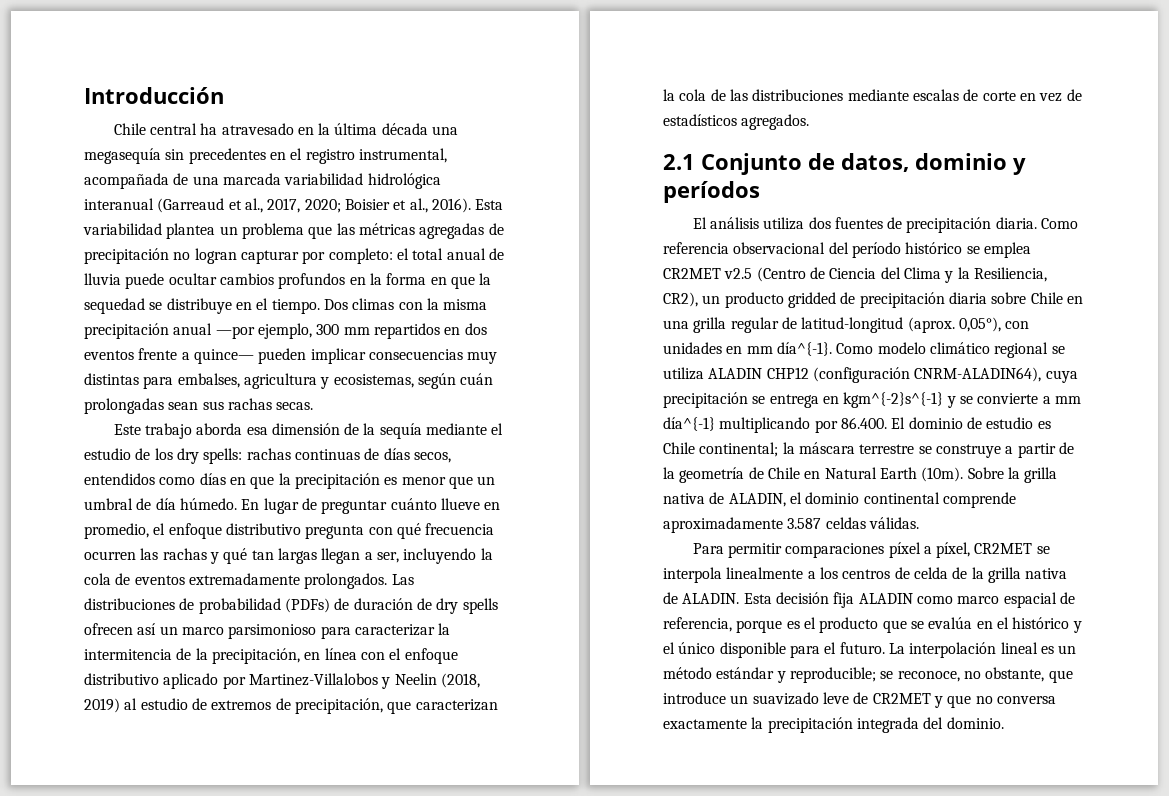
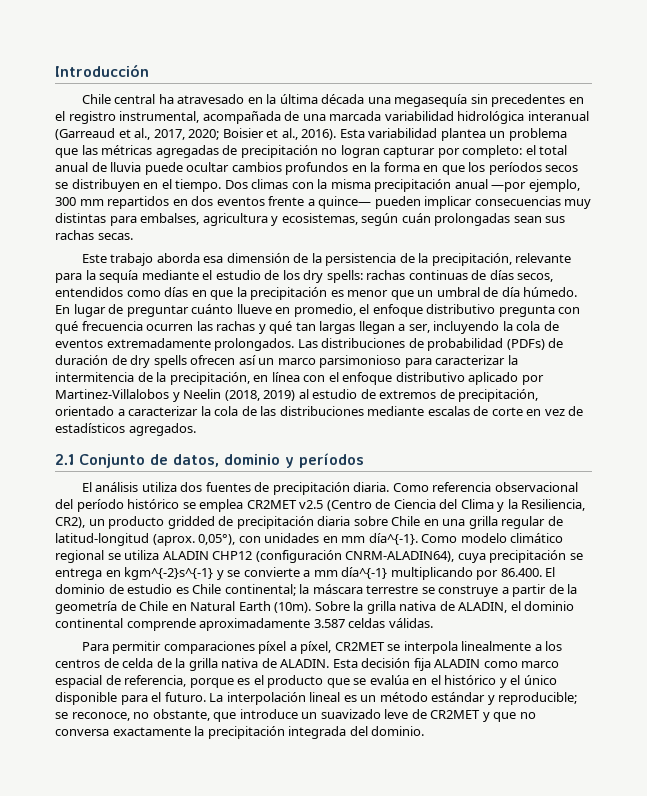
- Esta variabilidad plantea un problema que las métricas agregadas de precipitación no logran capturar por completo: el total anual de lluvia puede ocultar cambios profundos en la forma en que la sequedad se distribuye en el tiempo.
+ Esta variabilidad plantea un problema que las métricas agregadas de precipitación no logran capturar por completo: el total anual de lluvia puede ocultar cambios profundos en la forma en que los períodos secos se distribuyen en el tiempo.
- Este trabajo aborda esa dimensión de la sequía mediante el estudio de los dry spells: rachas continuas de días secos, entendidos como días en que la precipitación es menor que un umbral de día húmedo.
+ Este trabajo aborda esa dimensión de la persistencia de la precipitación, relevante para la sequía mediante el estudio de los dry spells: rachas continuas de días secos, entendidos como días en que la precipitación es menor que un umbral de día húmedo.
- Las distribuciones de probabilidad (PDFs) de duración de dry spells ofrecen así un marco parsimonioso para caracterizar la intermitencia de la precipitación, en línea con el enfoque distributivo aplicado por Martinez-Villalobos y Neelin (2018, 2019) al estudio de extremos de precipitación, que caracterizan la cola de las distribuciones mediante escalas de corte en vez de estadísticos agregados.
+ Las distribuciones de probabilidad (PDFs) de duración de dry spells ofrecen así un marco parsimonioso para caracterizar la intermitencia de la precipitación, en línea con el enfoque distributivo aplicado por Martinez-Villalobos y Neelin (2018, 2019) al estudio de extremos de precipitación, orientado a caracterizar la cola de las distribuciones mediante escalas de corte en vez de estadísticos agregados.

